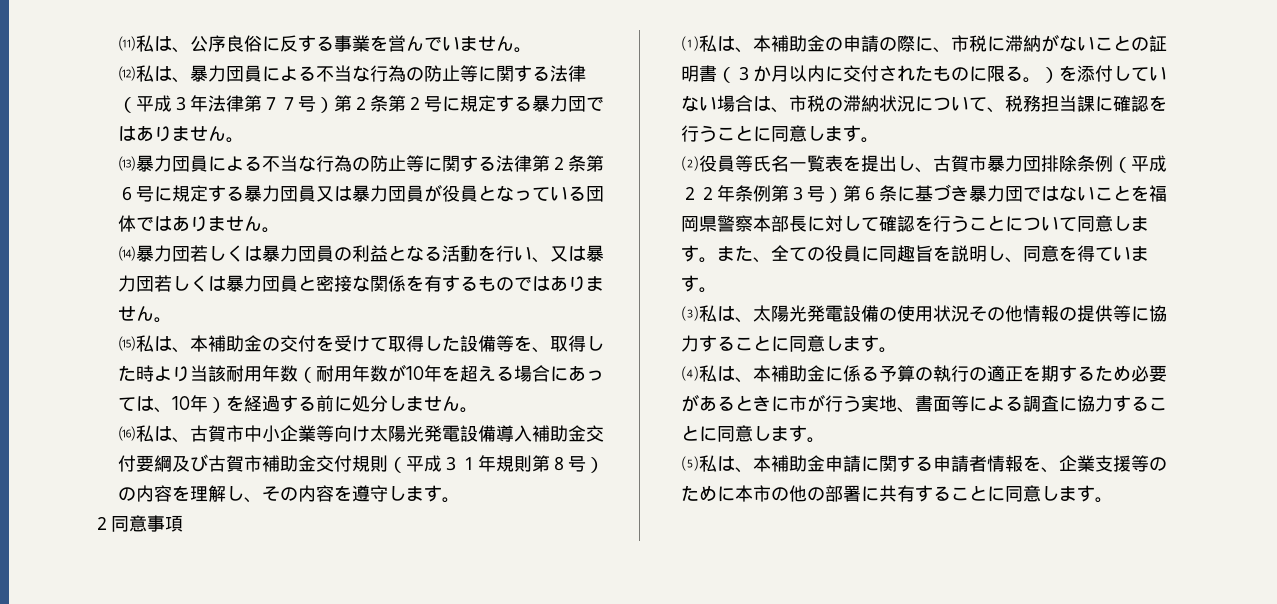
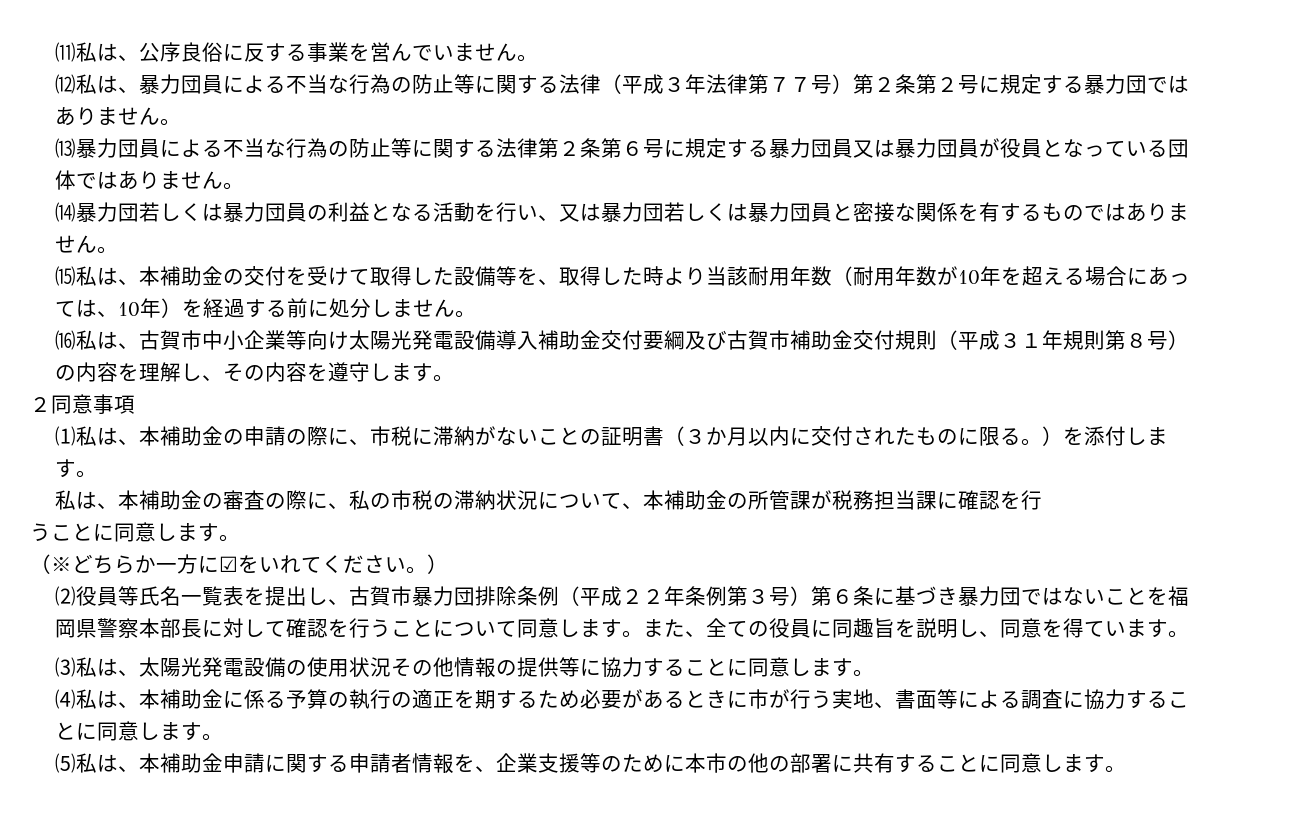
- ⑴私は、本補助金の申請の際に、市税に滞納がないことの証明書（３か月以内に交付されたものに限る。）を添付していない場合は、市税の滞納状況について、税務担当課に確認を行うことに同意します。
+ ⑴私は、本補助金の申請の際に、市税に滞納がないことの証明書（３か月以内に交付されたものに限る。）を添付します。
+ 私は、本補助金の審査の際に、私の市税の滞納状況について、本補助金の所管課が税務担当課に確認を行
+ うことに同意します。
+ （※どちらか一方に☑をいれてください。）

